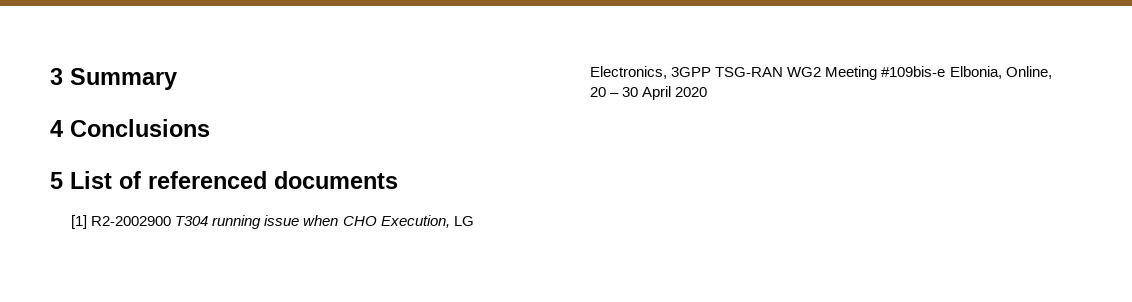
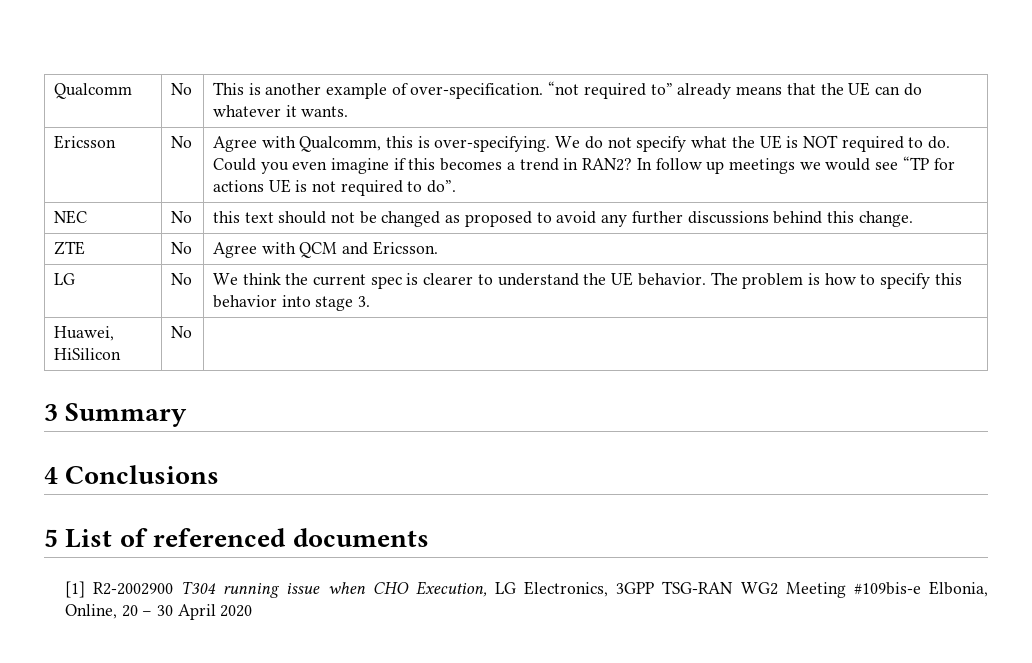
+ Qualcomm | No | This is another example of over-specification. “not required to” already means that the UE can do whatever it wants.
+ Ericsson | No | Agree with Qualcomm, this is over-specifying. We do not specify what the UE is NOT required to do. Could you even imagine if this becomes a trend in RAN2? In follow up meetings we would see “TP for actions UE is not required to do”.
+ NEC | No | this text should not be changed as proposed to avoid any further discussions behind this change.
+ ZTE | No | Agree with QCM and Ericsson.
+ LG | No | We think the current spec is clearer to understand the UE behavior. The problem is how to specify this behavior into stage 3.
+ Huawei, HiSilicon | No |

